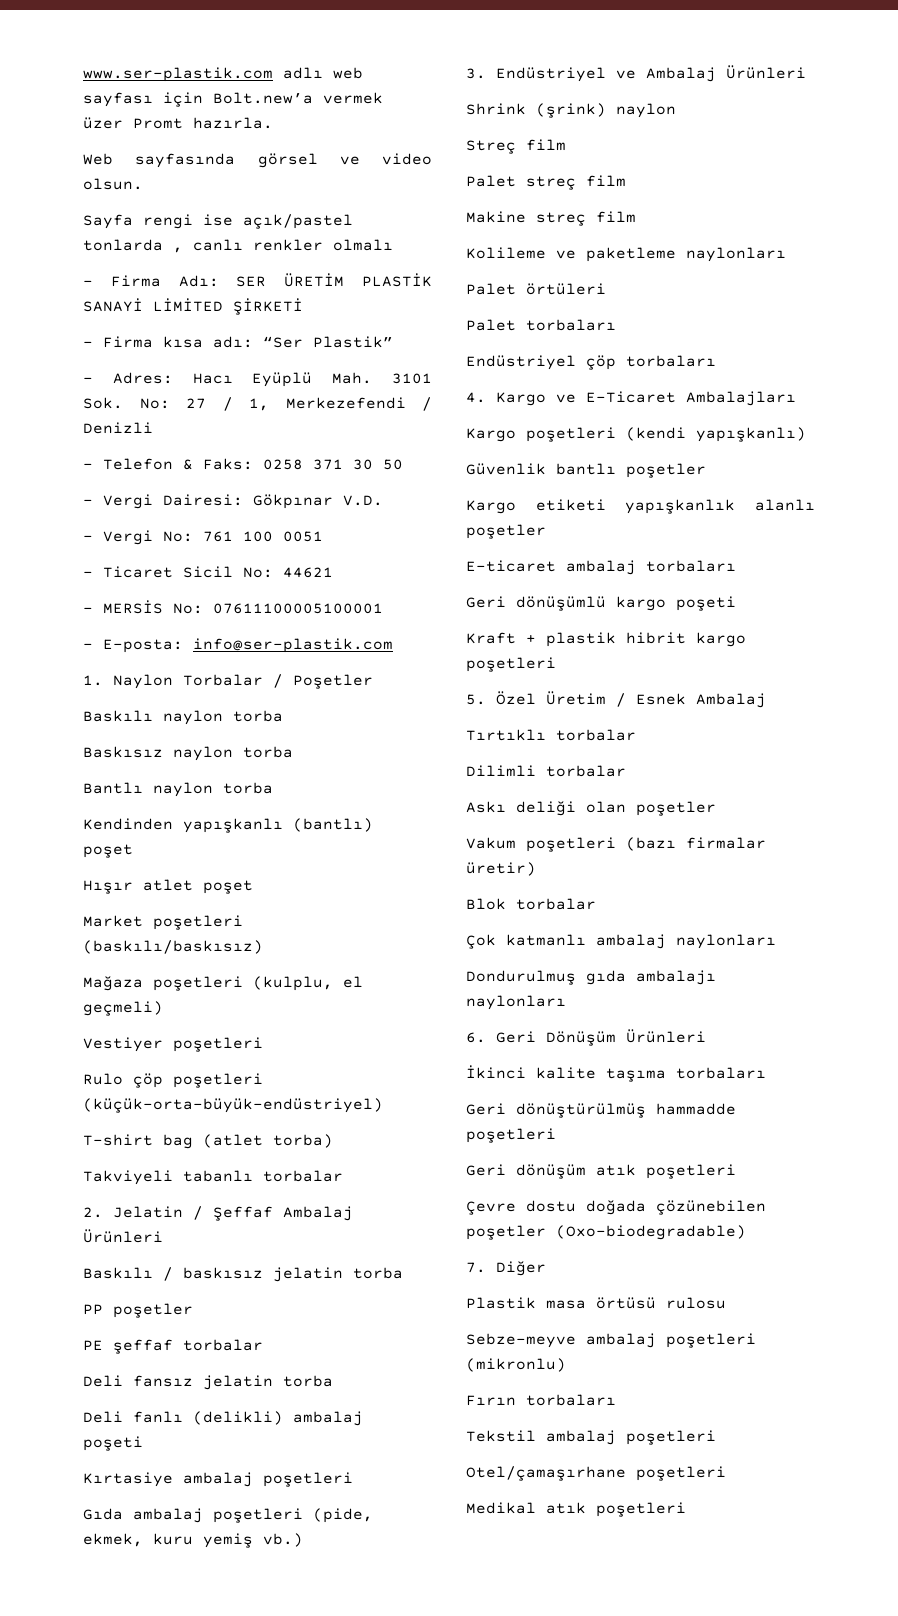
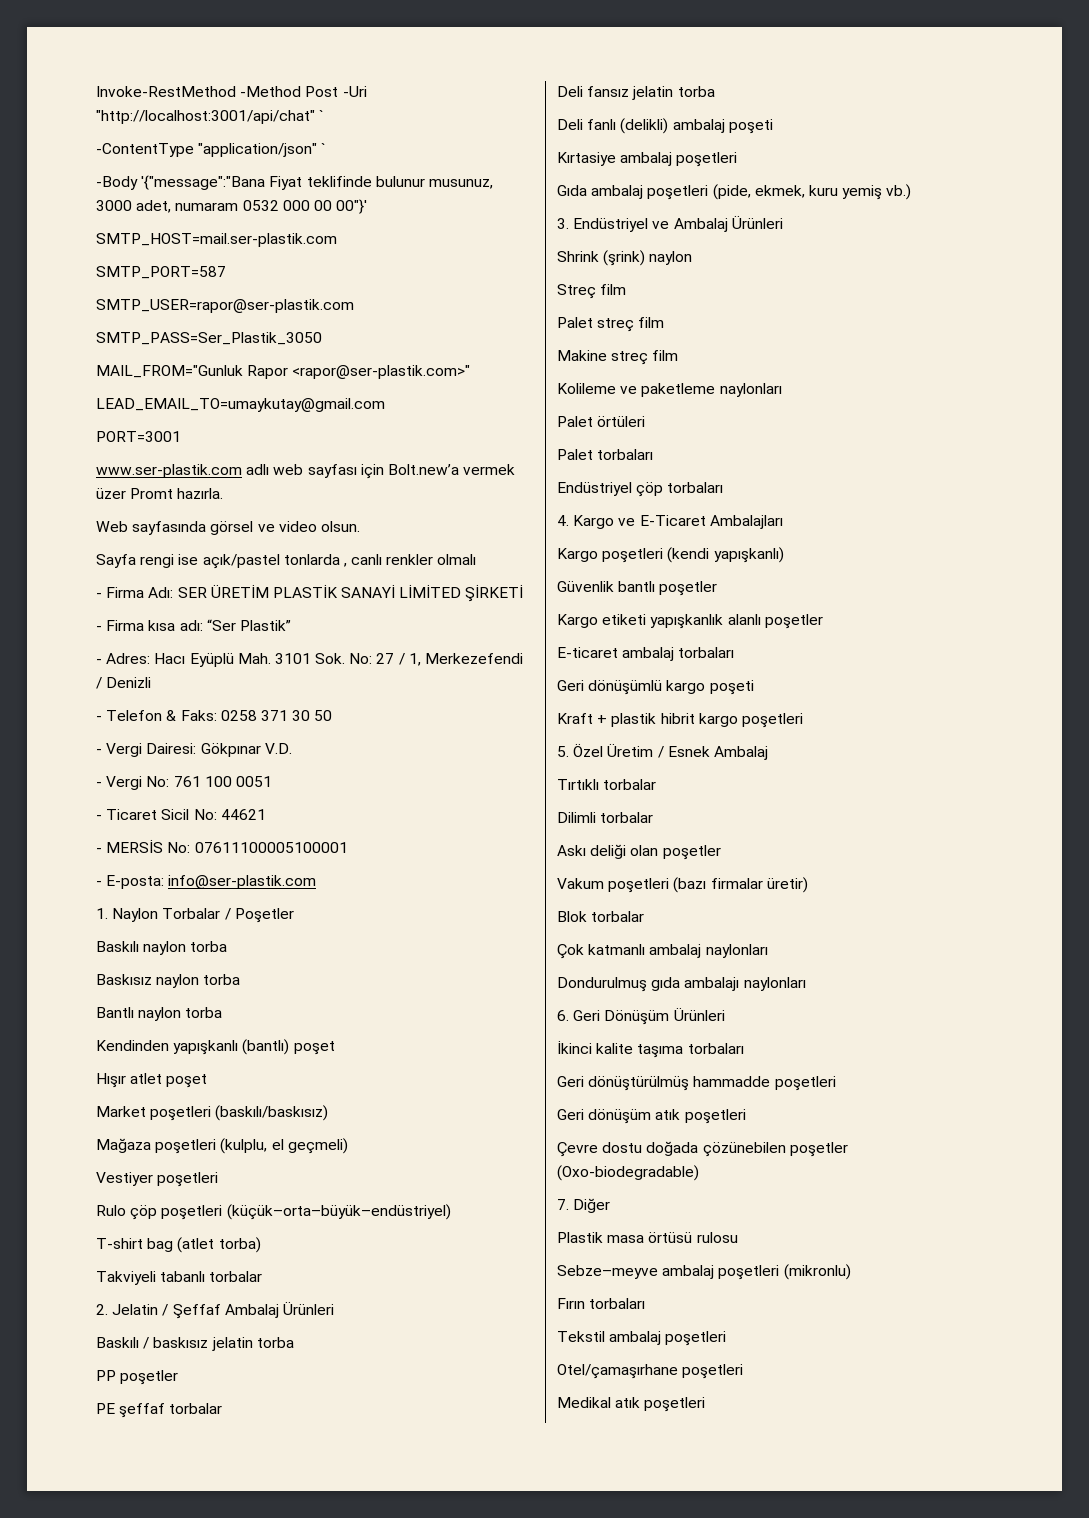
+ Invoke-RestMethod -Method Post -Uri "http://localhost:3001/api/chat" `
+ -ContentType "application/json" `
+ -Body '{"message":"Bana Fiyat teklifinde bulunur musunuz, 3000 adet, numaram 0532 000 00 00"}'
+ SMTP_HOST=mail.ser-plastik.com
+ SMTP_PORT=587
+ SMTP_USER=rapor@ser-plastik.com
+ SMTP_PASS=Ser_Plastik_3050
+ MAIL_FROM="Gunluk Rapor <rapor@ser-plastik.com>"
+ LEAD_EMAIL_TO=umaykutay@gmail.com
+ PORT=3001

